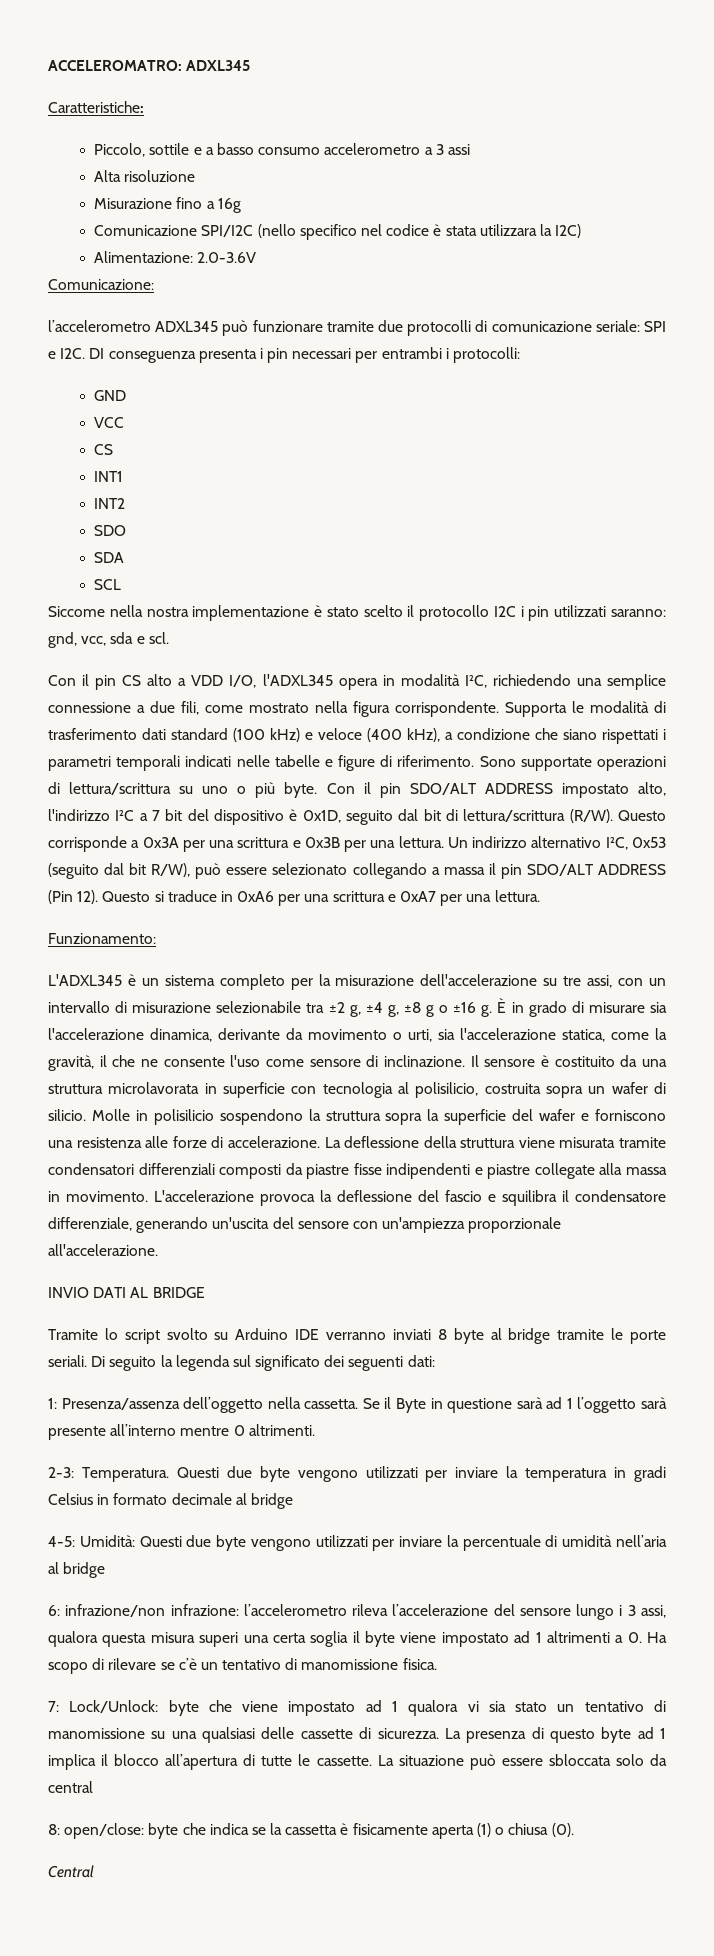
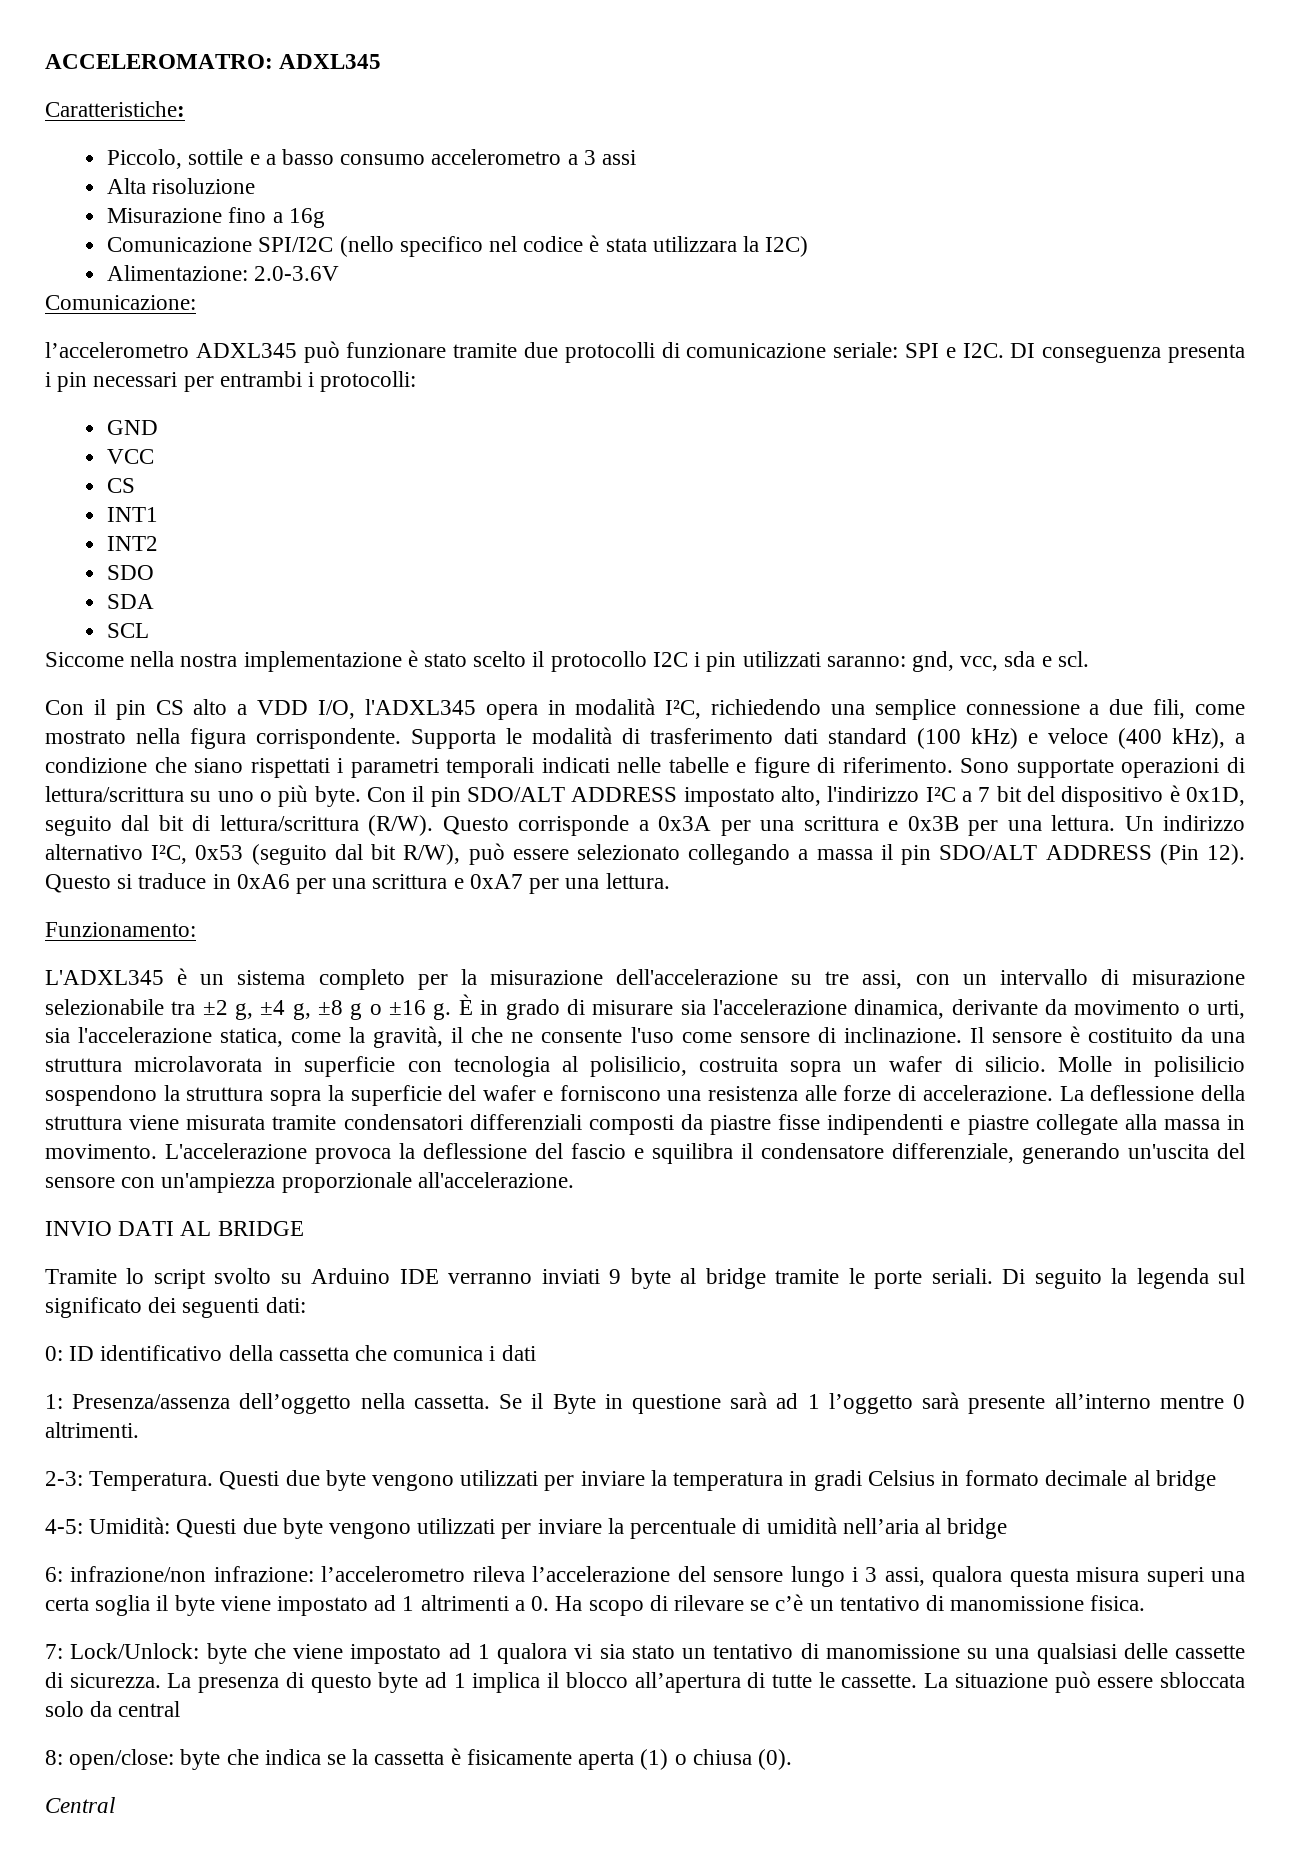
- Tramite lo script svolto su Arduino IDE verranno inviati 8 byte al bridge tramite le porte seriali.
+ Tramite lo script svolto su Arduino IDE verranno inviati 9 byte al bridge tramite le porte seriali.
+ 0: ID identificativo della cassetta che comunica i dati

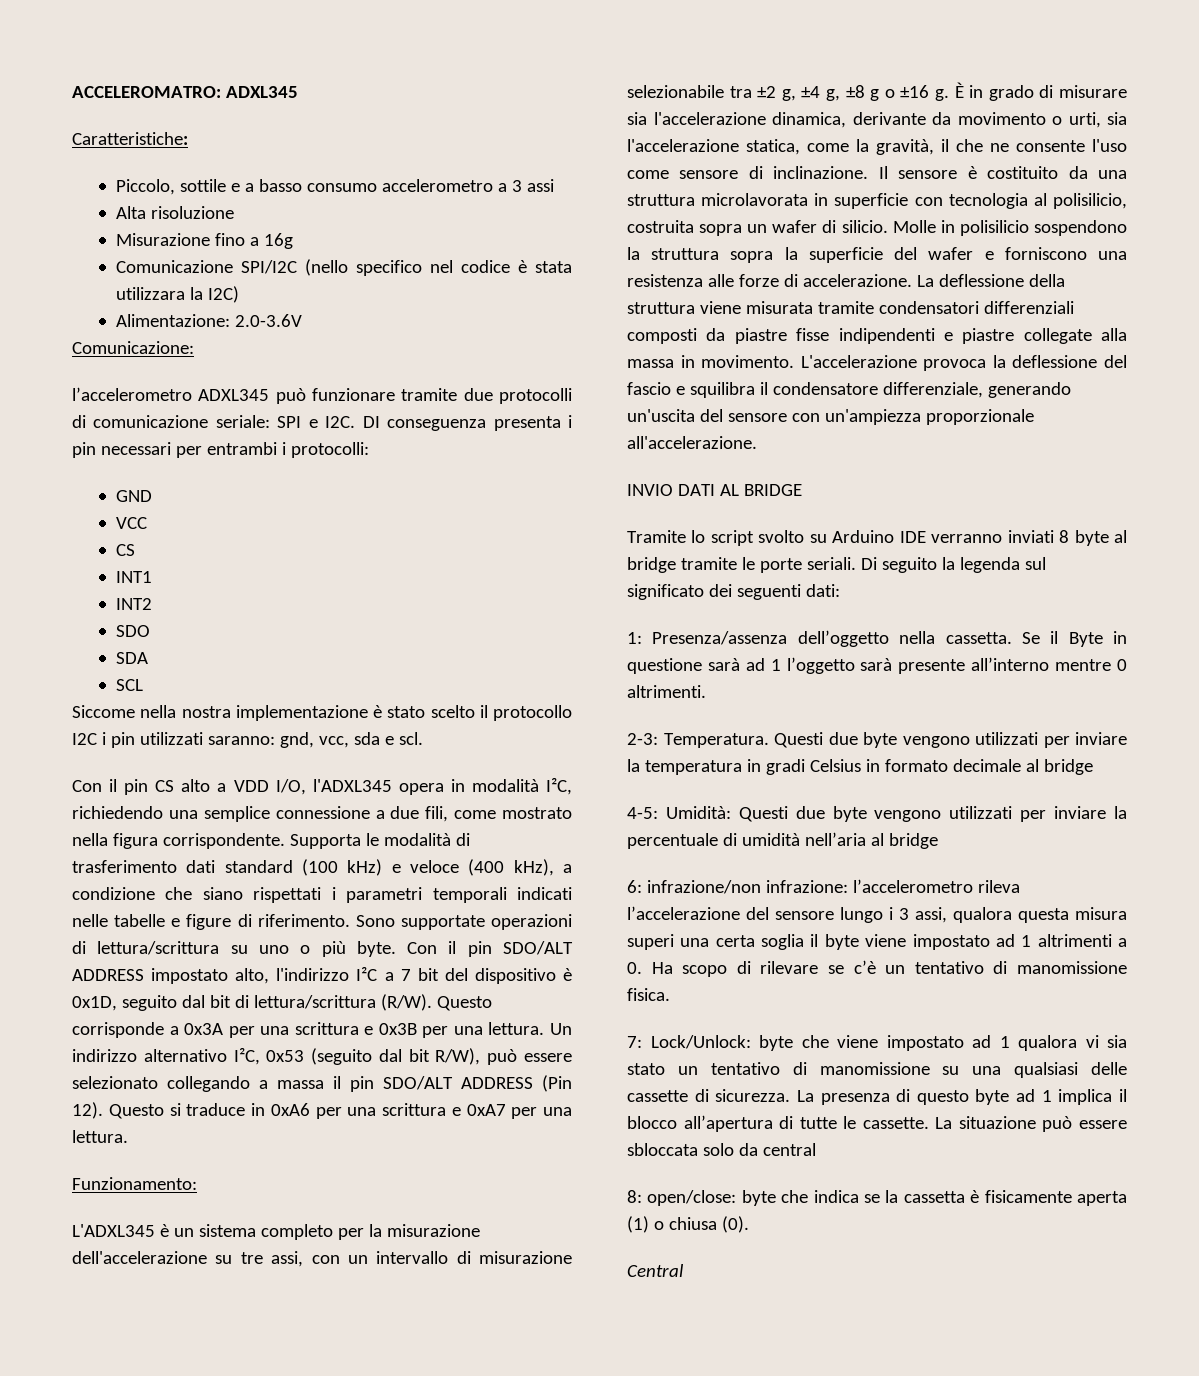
- Tramite lo script svolto su Arduino IDE verranno inviati 9 byte al bridge tramite le porte seriali.
+ Tramite lo script svolto su Arduino IDE verranno inviati 8 byte al bridge tramite le porte seriali.
- 0: ID identificativo della cassetta che comunica i dati

